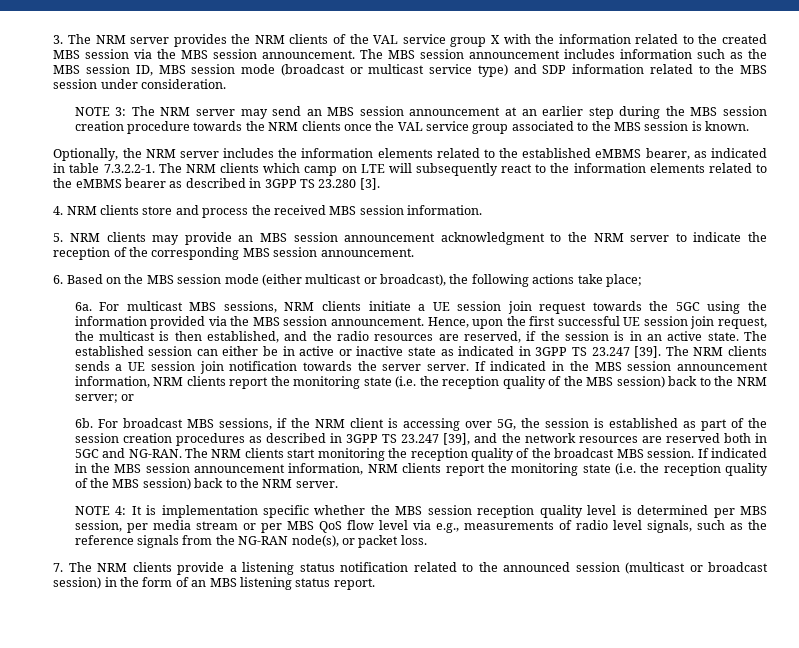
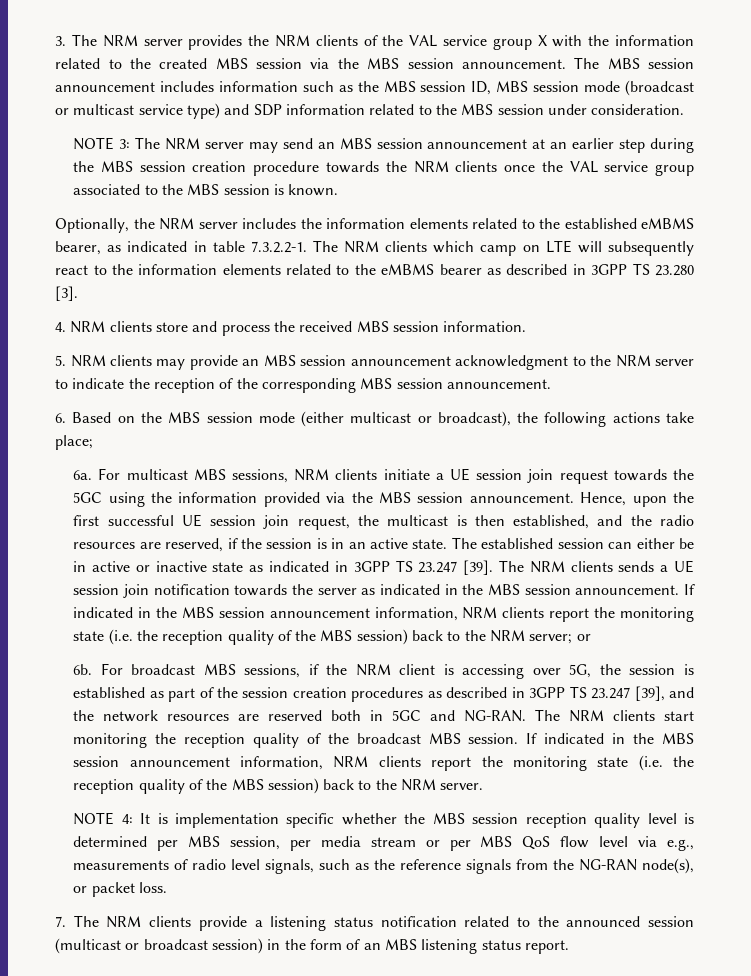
- The NRM clients sends a UE session join notification towards the server server.
+ The NRM clients sends a UE session join notification towards the server as indicated in the MBS session announcement.

